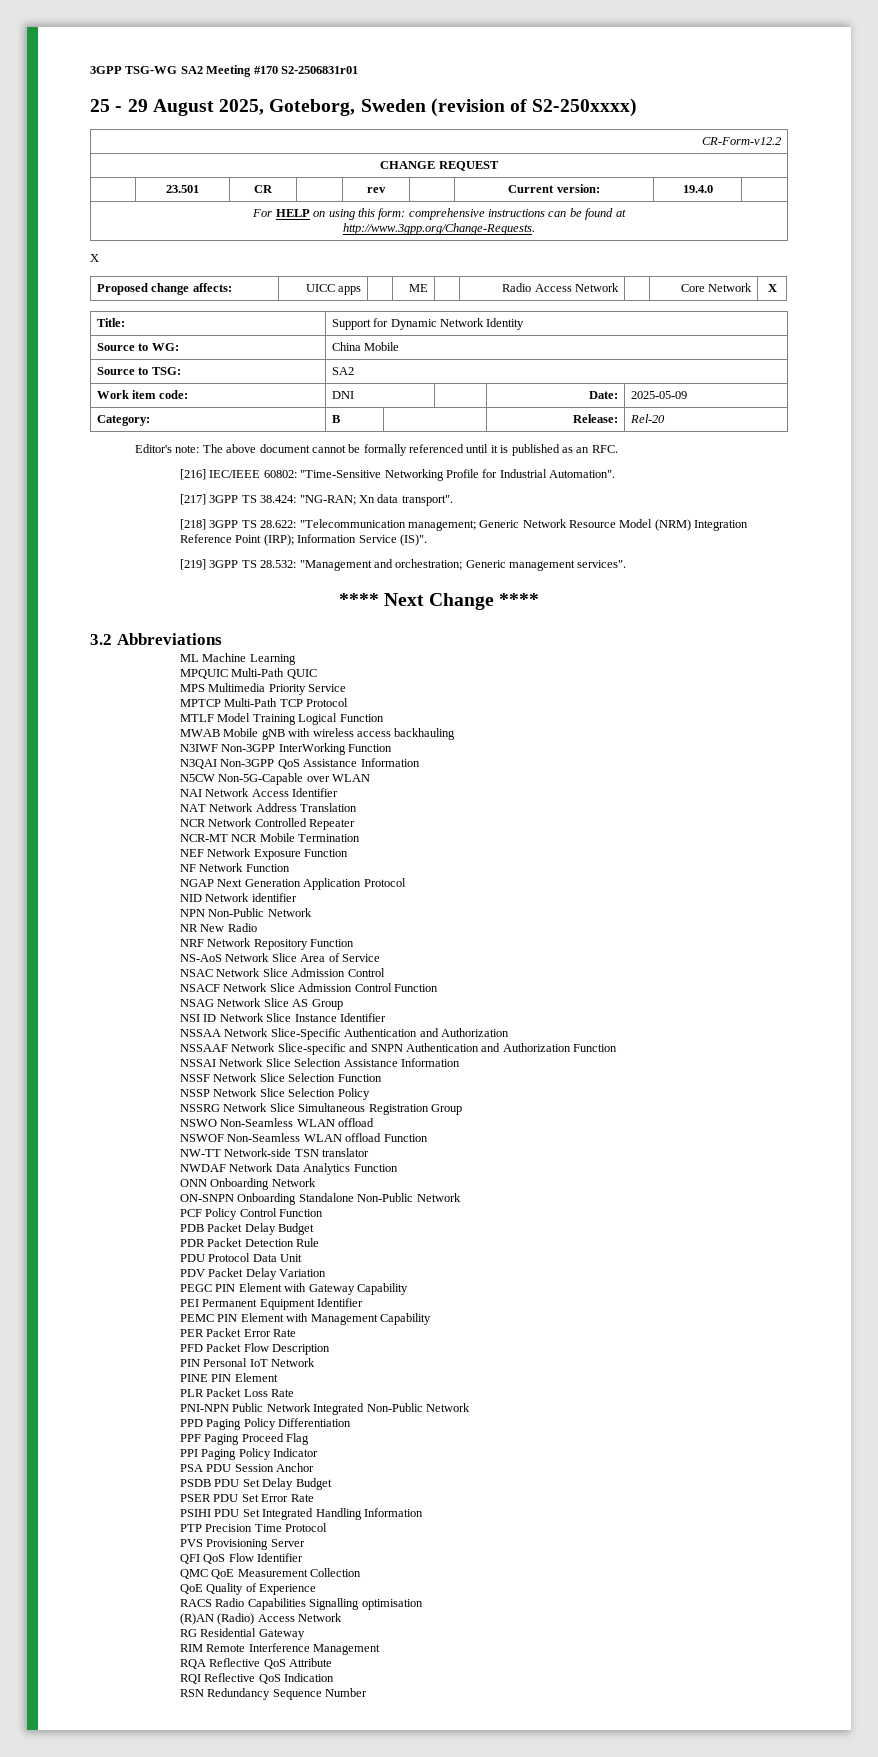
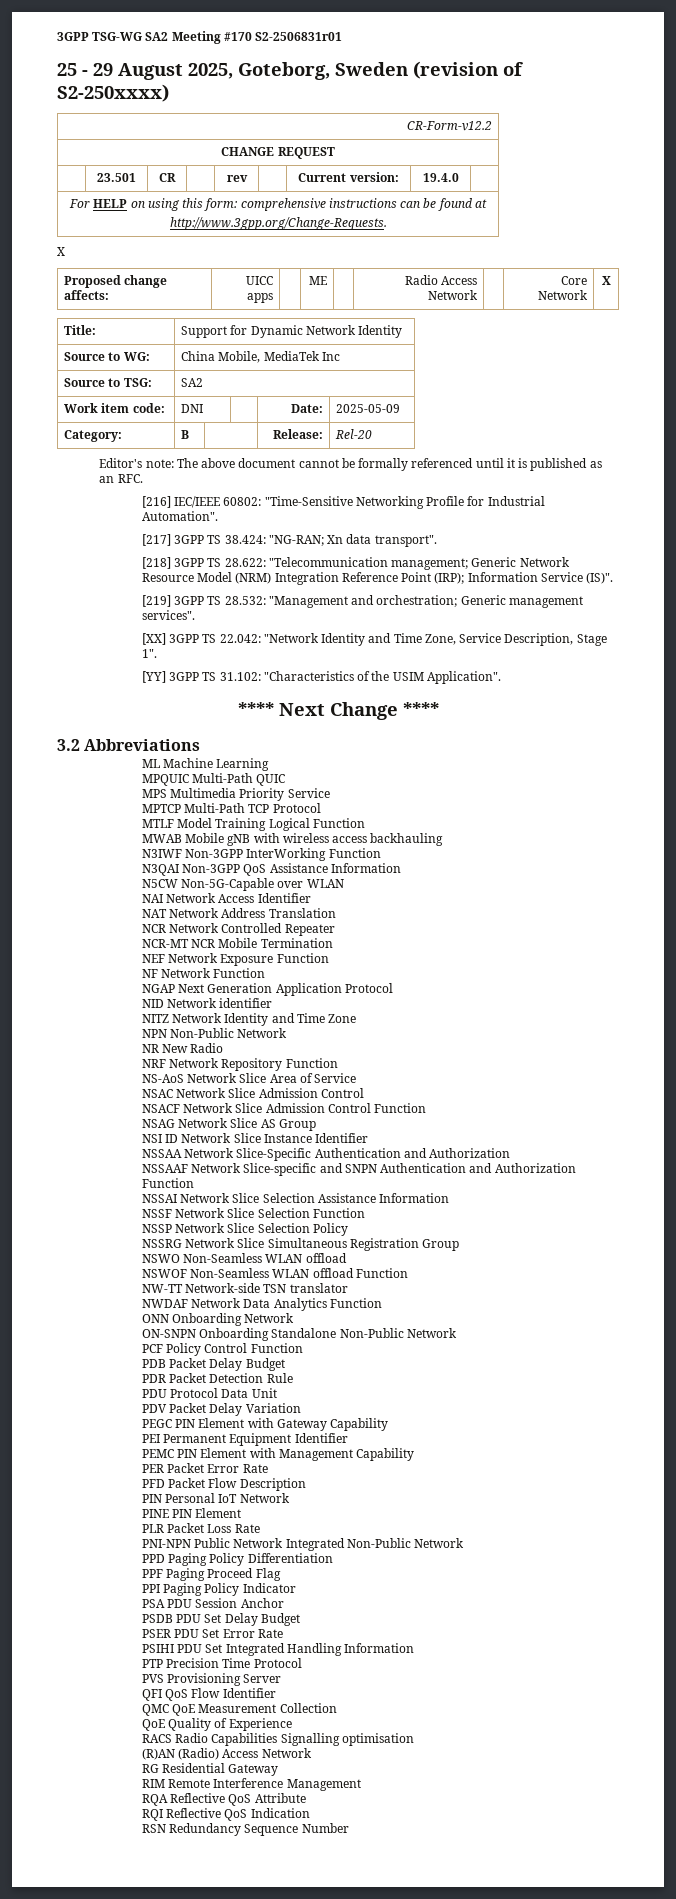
- Source to WG: | China Mobile
+ Source to WG: | China Mobile, MediaTek Inc
+ [XX] 3GPP TS 22.042: "Network Identity and Time Zone, Service Description, Stage 1".
+ [YY] 3GPP TS 31.102: "Characteristics of the USIM Application".
+ NITZ Network Identity and Time Zone

